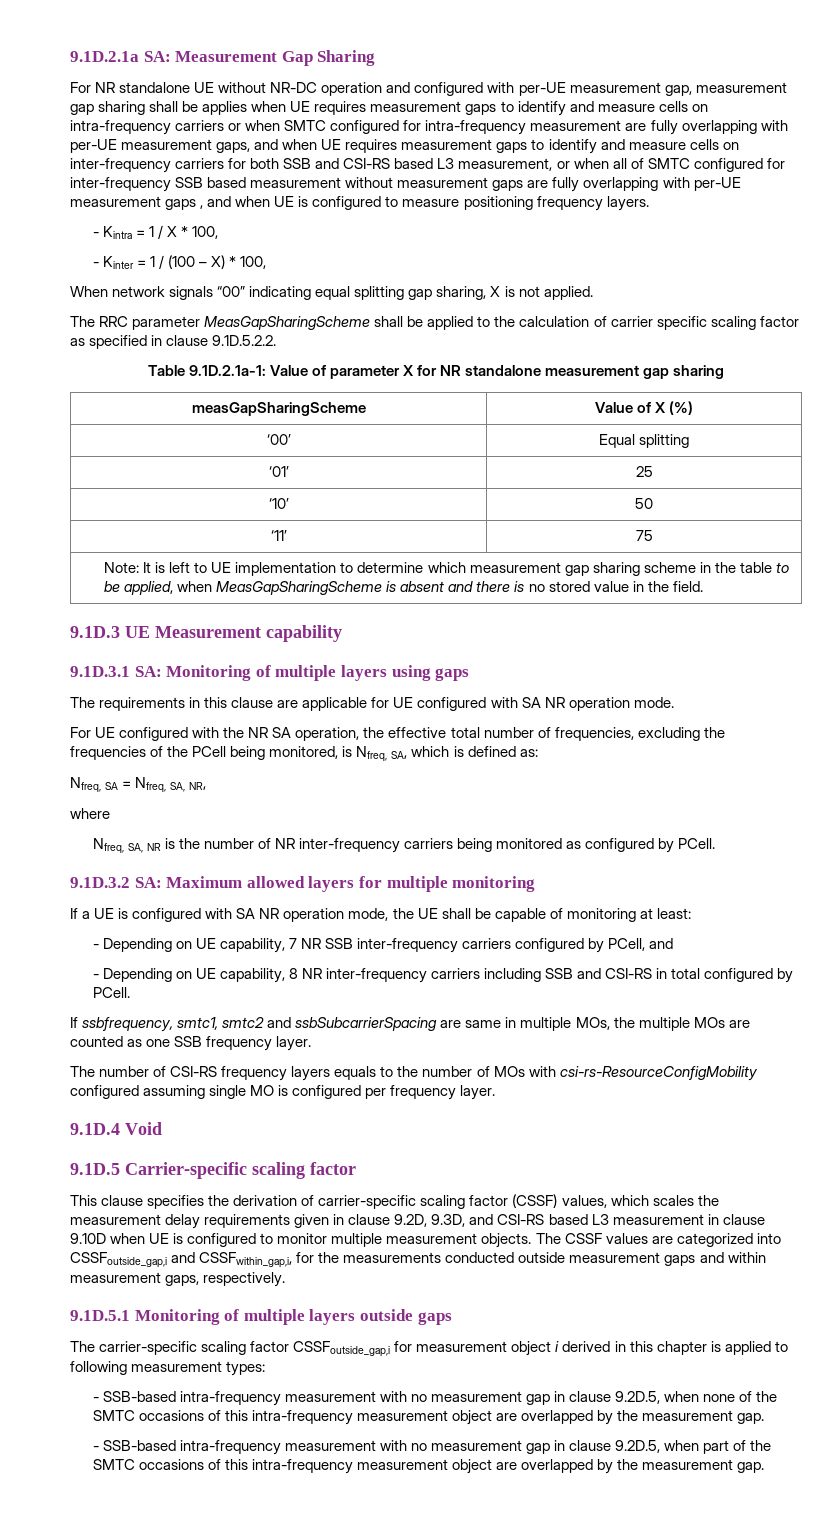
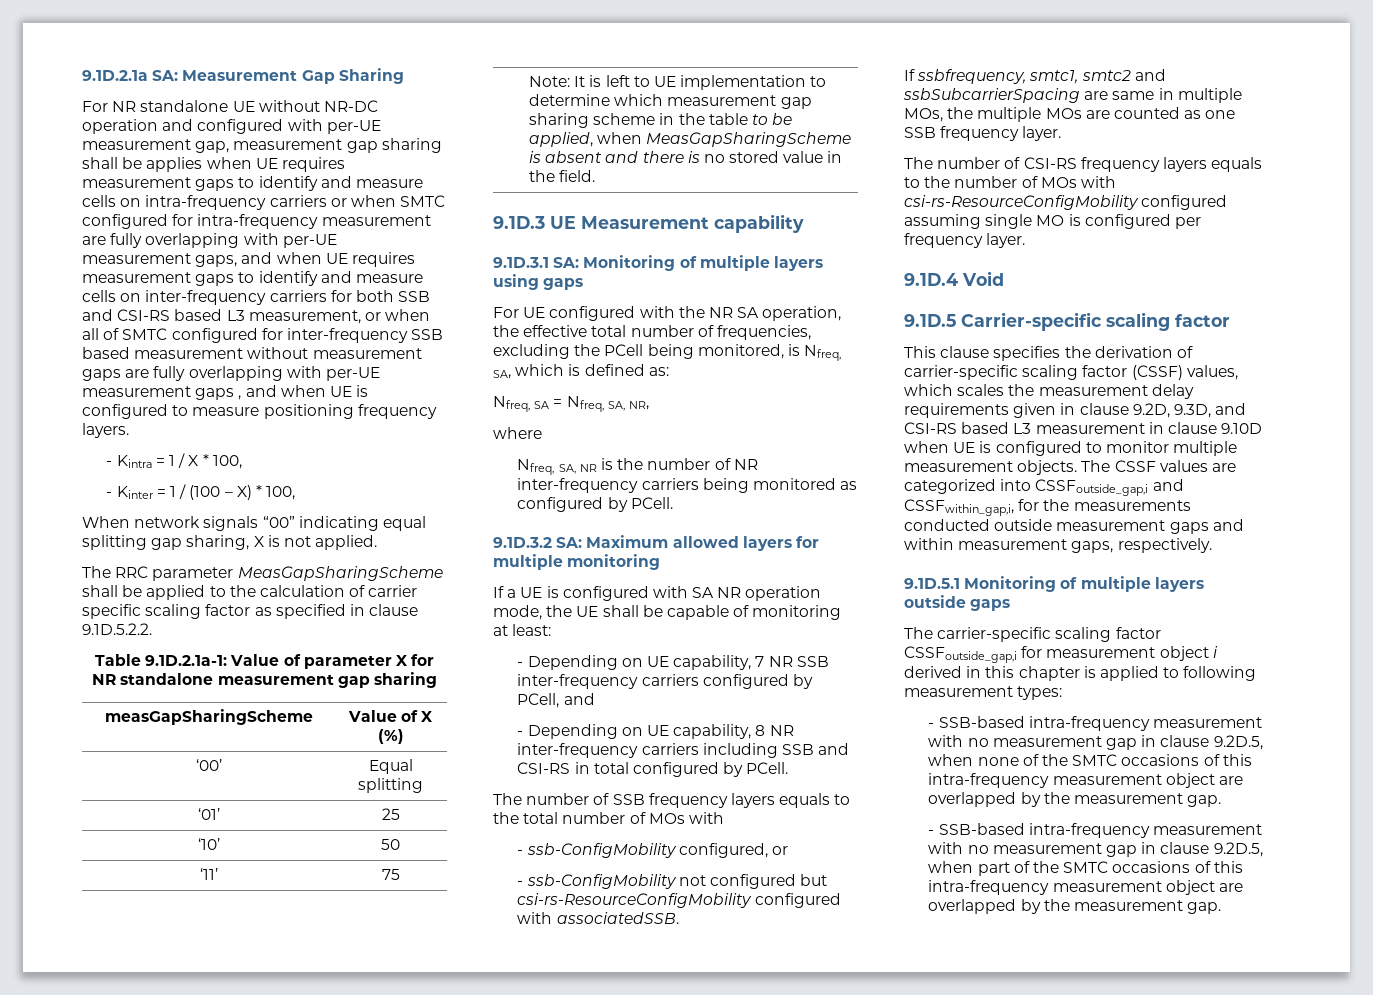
- The requirements in this clause are applicable for UE configured with SA NR operation mode.
- For UE configured with the NR SA operation, the effective total number of frequencies, excluding the frequencies of the PCell being monitored, is Nfreq, SA, which is defined as:
+ For UE configured with the NR SA operation, the effective total number of frequencies, excluding the PCell being monitored, is Nfreq, SA, which is defined as:
+ The number of SSB frequency layers equals to the total number of MOs with
+ - ssb-ConfigMobility configured, or
+ - ssb-ConfigMobility not configured but csi-rs-ResourceConfigMobility configured with associatedSSB.

